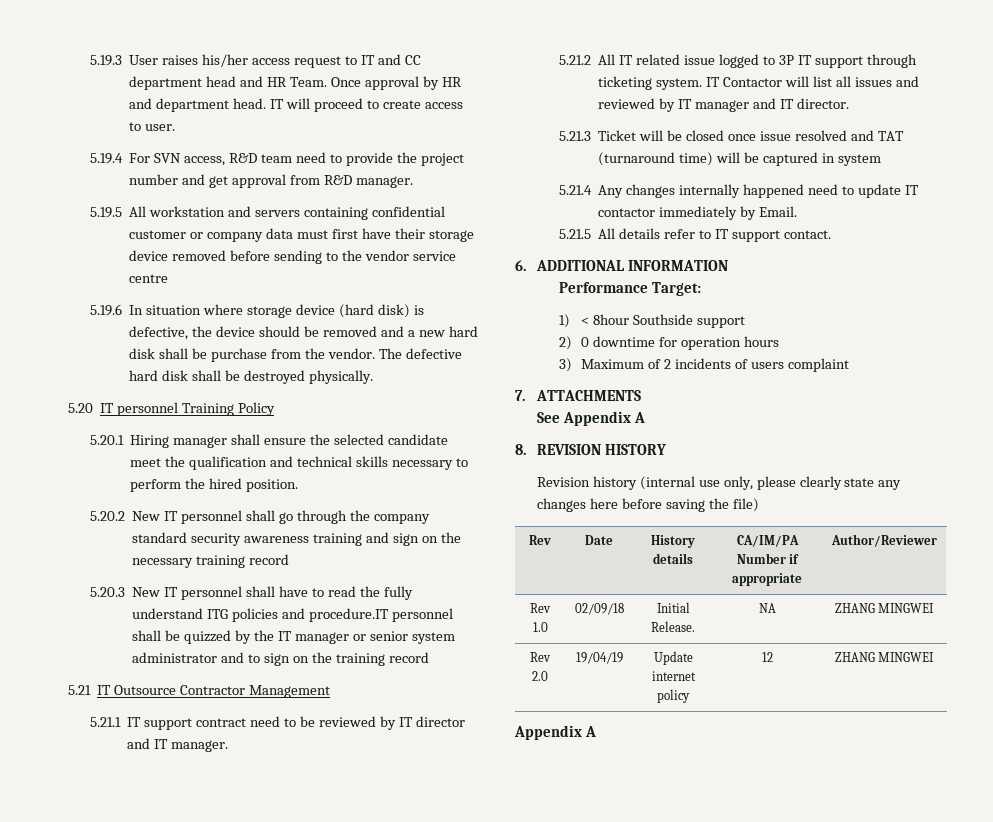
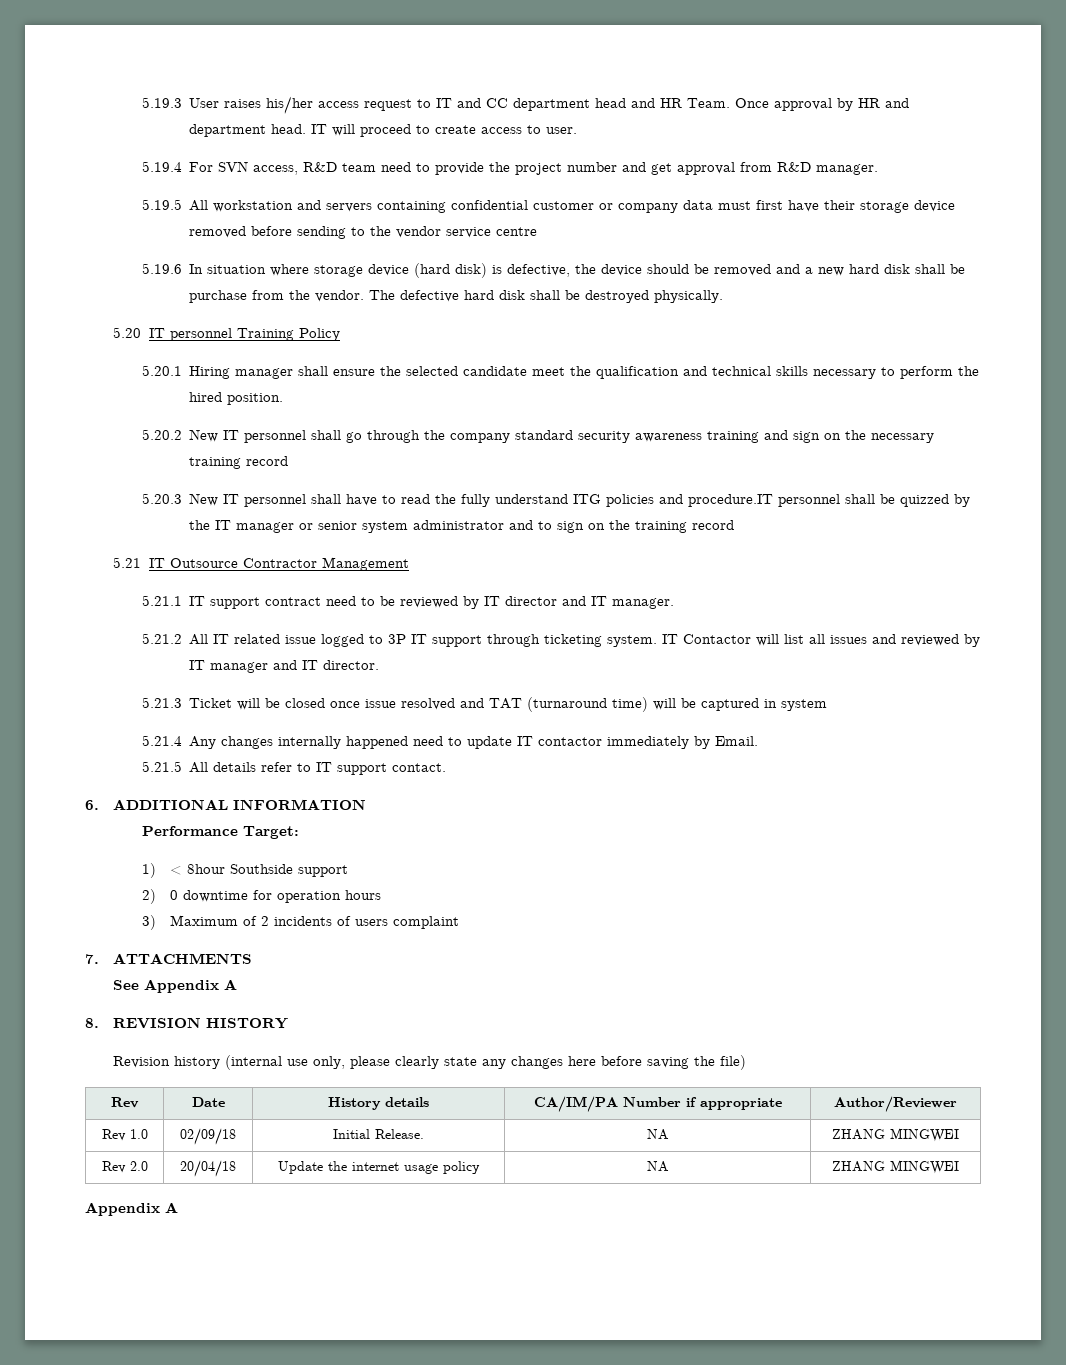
- Rev 2.0 | 19/04/19 | Update internet policy | 12 | ZHANG MINGWEI
+ Rev 2.0 | 20/04/18 | Update the internet usage policy | NA | ZHANG MINGWEI

